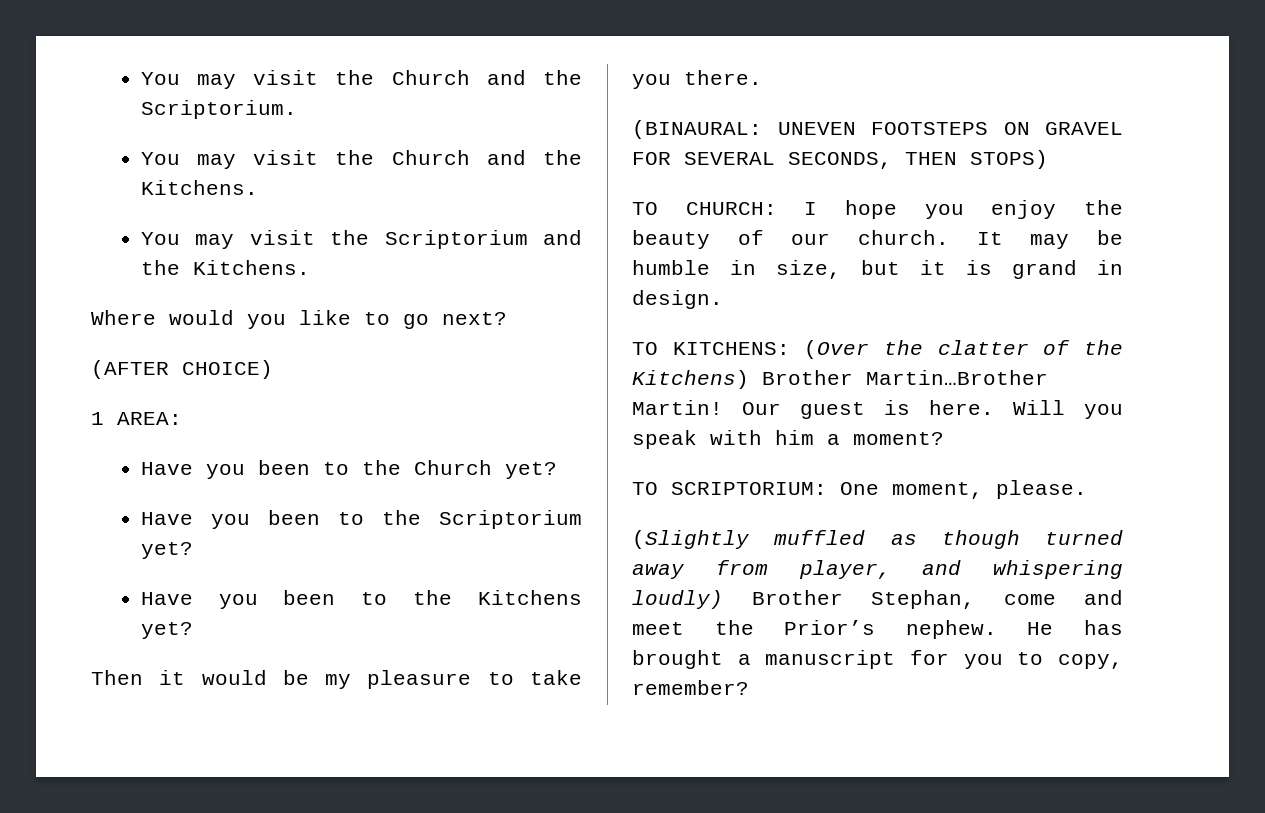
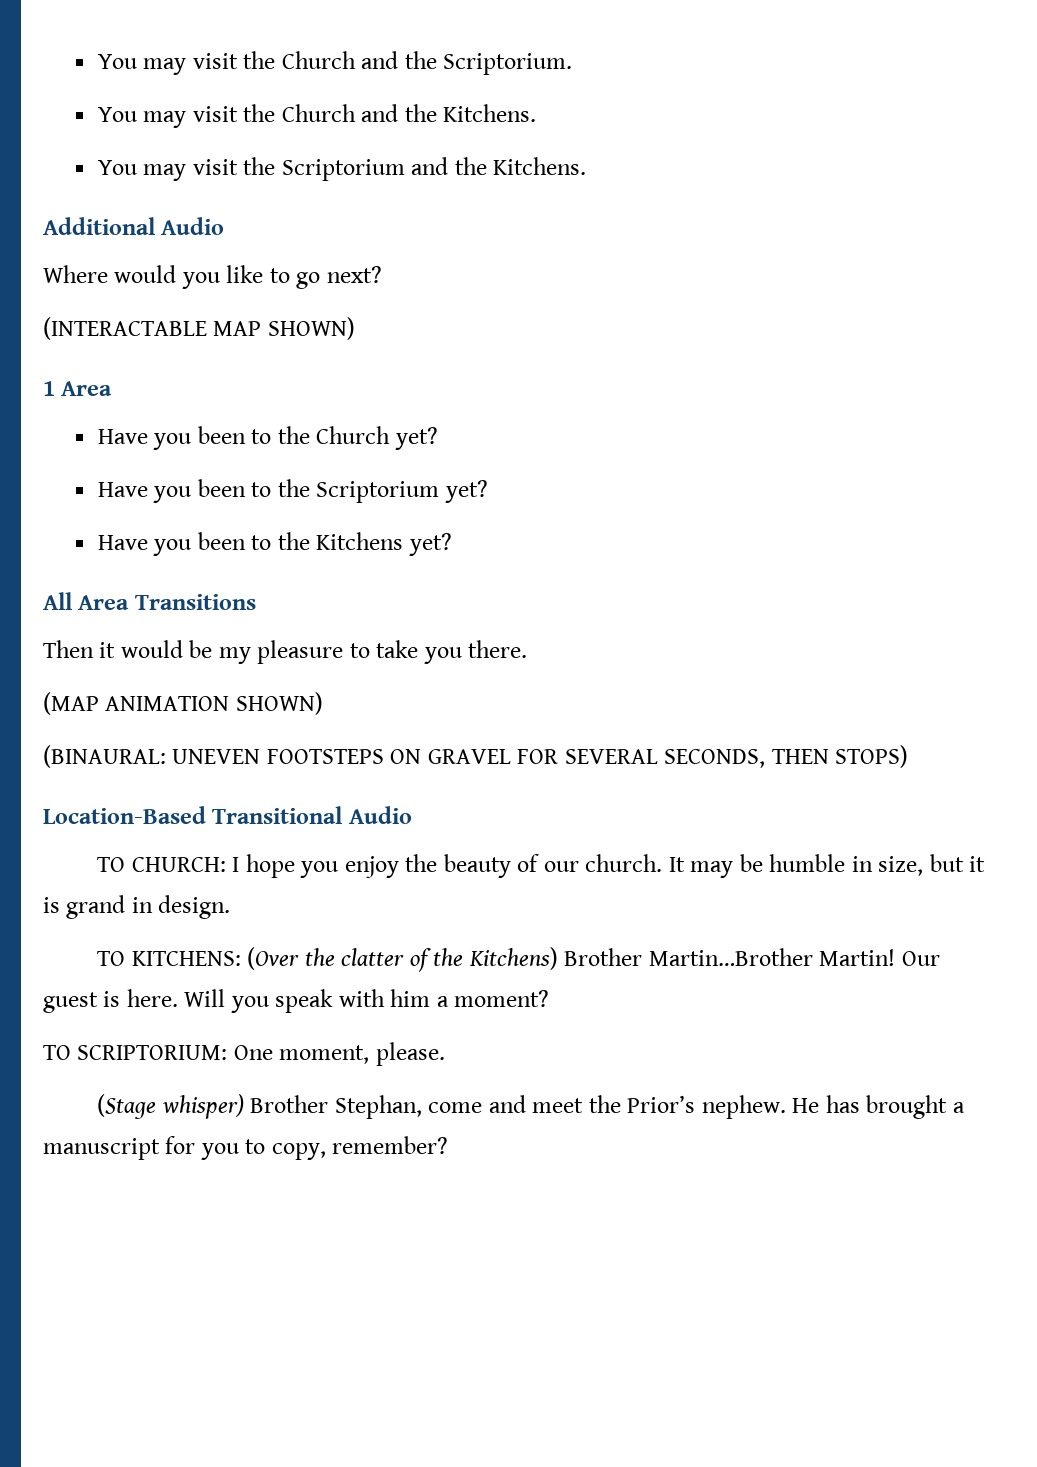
+ Additional Audio
- (AFTER CHOICE)
- 1 AREA:
+ (INTERACTABLE MAP SHOWN)
+ 1 Area
+ All Area Transitions
+ (MAP ANIMATION SHOWN)
+ Location-Based Transitional Audio
- (Slightly muffled as though turned away from player, and whispering loudly) Brother Stephan, come and meet the Prior’s nephew.
+ (Stage whisper) Brother Stephan, come and meet the Prior’s nephew.

